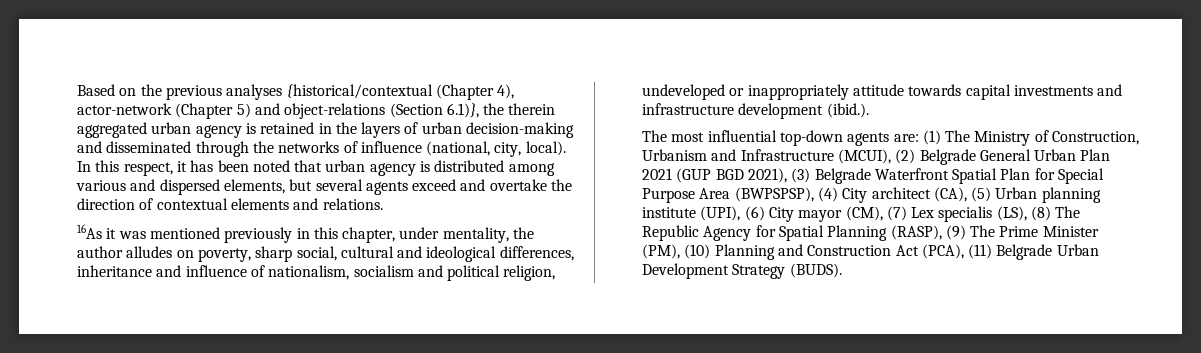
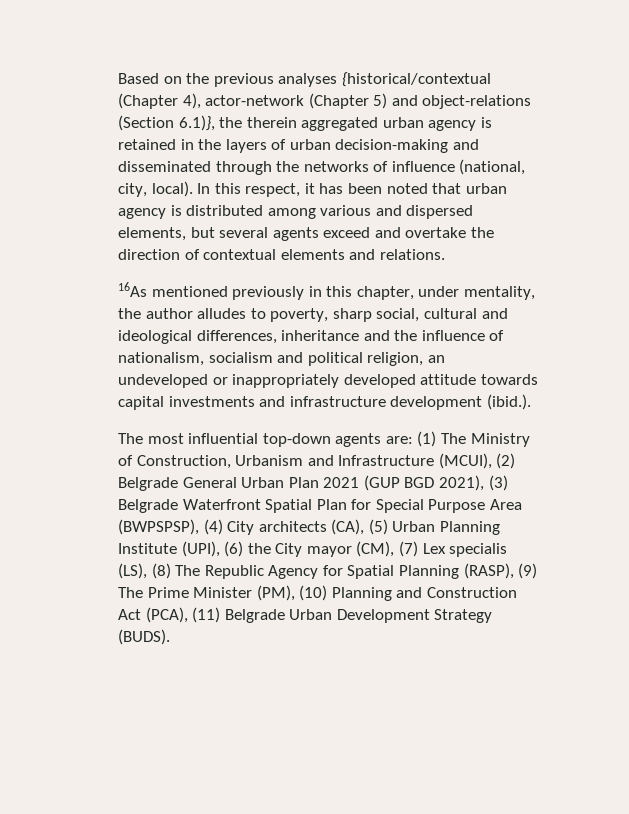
- 16As it was mentioned previously in this chapter, under mentality, the author alludes on poverty, sharp social, cultural and ideological differences, inheritance and influence of nationalism, socialism and political religion, undeveloped or inappropriately attitude towards capital investments and infrastructure development (ibid.).
+ 16As mentioned previously in this chapter, under mentality, the author alludes to poverty, sharp social, cultural and ideological differences, inheritance and the influence of nationalism, socialism and political religion, an undeveloped or inappropriately developed attitude towards capital investments and infrastructure development (ibid.).
- (1) The Ministry of Construction, Urbanism and Infrastructure (MCUI), (2) Belgrade General Urban Plan 2021 (GUP BGD 2021), (3) Belgrade Waterfront Spatial Plan for Special Purpose Area (BWPSPSP), (4) City architect (CA), (5) Urban planning institute (UPI), (6) City mayor (CM), (7) Lex specialis (LS), (8) The Republic Agency for Spatial Planning (RASP), (9) The Prime Minister (PM), (10) Planning and Construction Act (PCA), (11) Belgrade Urban Development Strategy (BUDS).
+ (1) The Ministry of Construction, Urbanism and Infrastructure (MCUI), (2) Belgrade General Urban Plan 2021 (GUP BGD 2021), (3) Belgrade Waterfront Spatial Plan for Special Purpose Area (BWPSPSP), (4) City architects (CA), (5) Urban Planning Institute (UPI), (6) the City mayor (CM), (7) Lex specialis (LS), (8) The Republic Agency for Spatial Planning (RASP), (9) The Prime Minister (PM), (10) Planning and Construction Act (PCA), (11) Belgrade Urban Development Strategy (BUDS).

